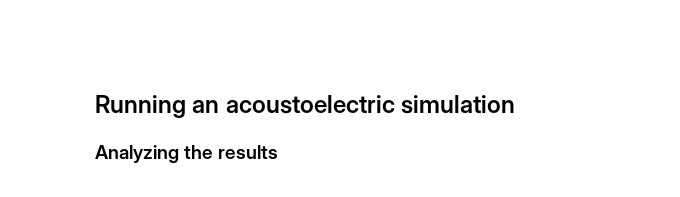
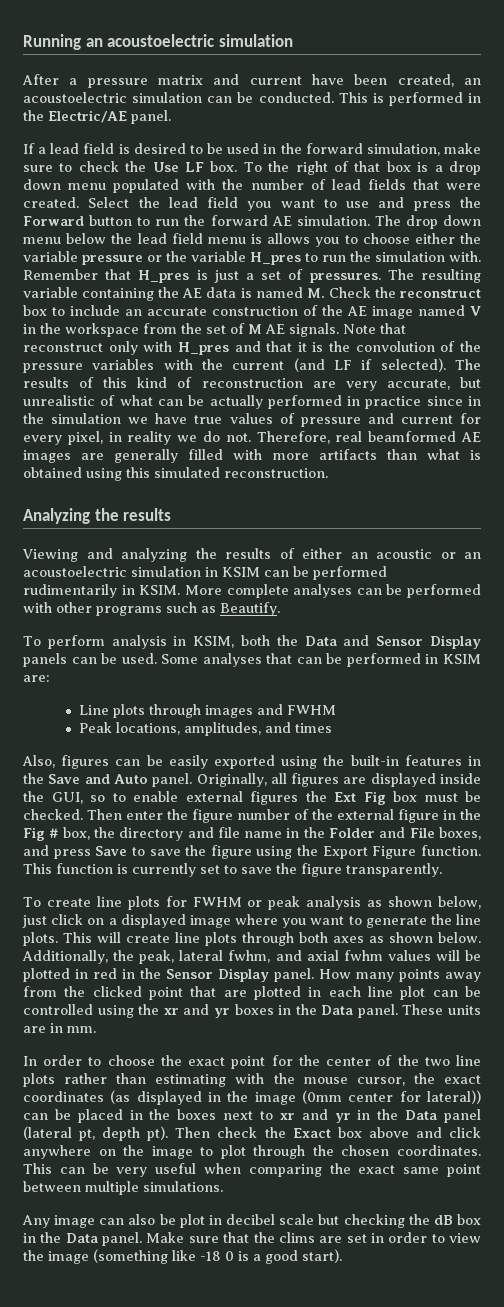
+ After a pressure matrix and current have been created, an acoustoelectric simulation can be conducted. This is performed in the Electric/AE panel.
+ If a lead field is desired to be used in the forward simulation, make sure to check the Use LF box. To the right of that box is a drop down menu populated with the number of lead fields that were created. Select the lead field you want to use and press the Forward button to run the forward AE simulation. The drop down menu below the lead field menu is allows you to choose either the variable pressure or the variable H_pres to run the simulation with. Remember that H_pres is just a set of pressures. The resulting variable containing the AE data is named M. Check the reconstruct box to include an accurate construction of the AE image named V in the workspace from the set of M AE signals. Note that reconstruct only with H_pres and that it is the convolution of the pressure variables with the current (and LF if selected). The results of this kind of reconstruction are very accurate, but unrealistic of what can be actually performed in practice since in the simulation we have true values of pressure and current for every pixel, in reality we do not. Therefore, real beamformed AE images are generally filled with more artifacts than what is obtained using this simulated reconstruction.
  Analyzing the results
+ Viewing and analyzing the results of either an acoustic or an acoustoelectric simulation in KSIM can be performed rudimentarily in KSIM. More complete analyses can be performed with other programs such as Beautify.
+ To perform analysis in KSIM, both the Data and Sensor Display panels can be used. Some analyses that can be performed in KSIM are:
+ Line plots through images and FWHM
+ Peak locations, amplitudes, and times
+ Also, figures can be easily exported using the built-in features in the Save and Auto panel. Originally, all figures are displayed inside the GUI, so to enable external figures the Ext Fig box must be checked. Then enter the figure number of the external figure in the Fig # box, the directory and file name in the Folder and File boxes, and press Save to save the figure using the Export Figure function. This function is currently set to save the figure transparently.
+ To create line plots for FWHM or peak analysis as shown below, just click on a displayed image where you want to generate the line plots. This will create line plots through both axes as shown below. Additionally, the peak, lateral fwhm, and axial fwhm values will be plotted in red in the Sensor Display panel. How many points away from the clicked point that are plotted in each line plot can be controlled using the xr and yr boxes in the Data panel. These units are in mm.
+ In order to choose the exact point for the center of the two line plots rather than estimating with the mouse cursor, the exact coordinates (as displayed in the image (0mm center for lateral)) can be placed in the boxes next to xr and yr in the Data panel (lateral pt, depth pt). Then check the Exact box above and click anywhere on the image to plot through the chosen coordinates. This can be very useful when comparing the exact same point between multiple simulations.
+ Any image can also be plot in decibel scale but checking the dB box in the Data panel. Make sure that the clims are set in order to view the image (something like -18 0 is a good start).

